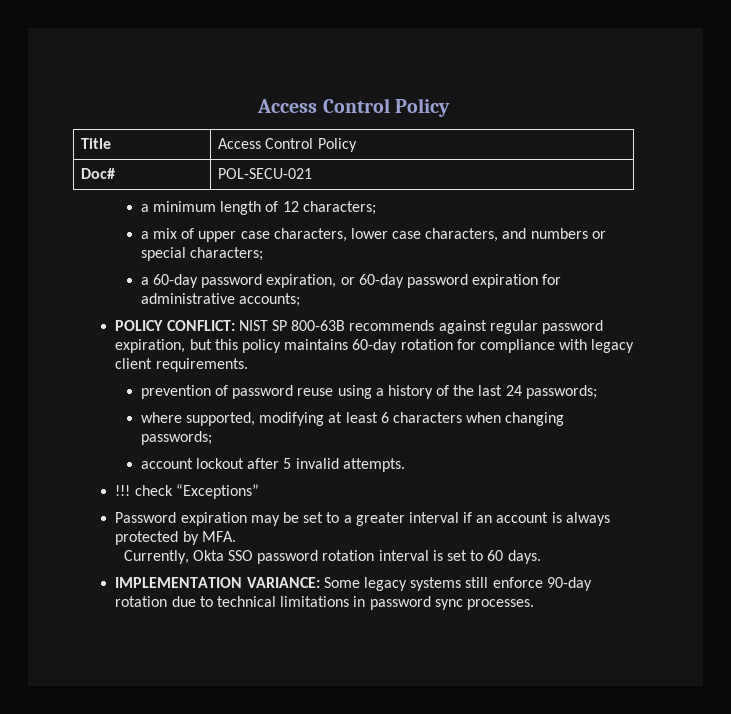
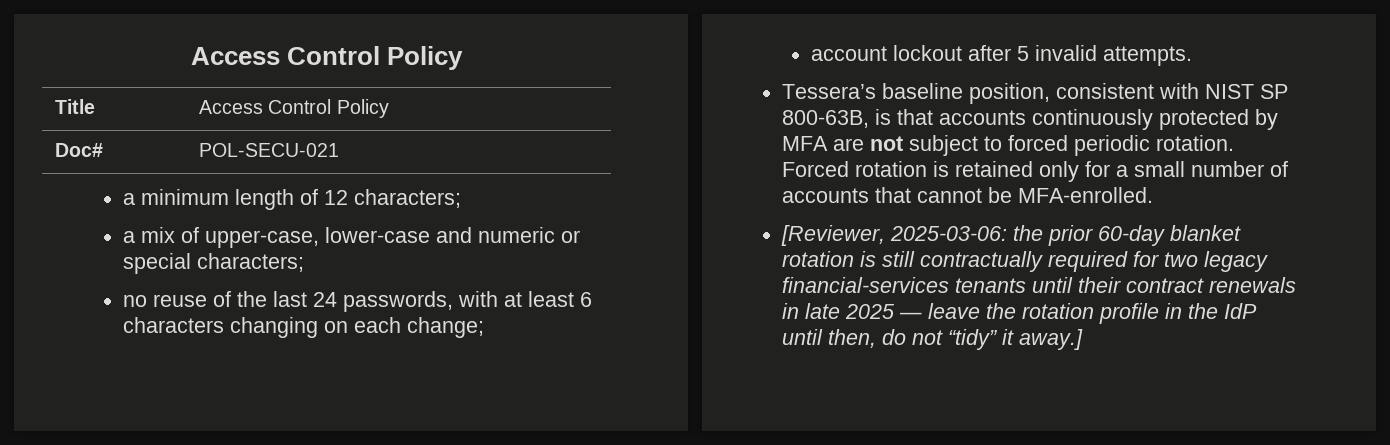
- a mix of upper case characters, lower case characters, and numbers or special characters;
- a 60-day password expiration, or 60-day password expiration for administrative accounts;
- POLICY CONFLICT: NIST SP 800-63B recommends against regular password expiration, but this policy maintains 60-day rotation for compliance with legacy client requirements.
- prevention of password reuse using a history of the last 24 passwords;
- where supported, modifying at least 6 characters when changing passwords;
+ a mix of upper-case, lower-case and numeric or special characters;
+ no reuse of the last 24 passwords, with at least 6 characters changing on each change;
- !!! check “Exceptions”
- Password expiration may be set to a greater interval if an account is always protected by MFA.
- Currently, Okta SSO password rotation interval is set to 60 days.
- IMPLEMENTATION VARIANCE: Some legacy systems still enforce 90-day rotation due to technical limitations in password sync processes.
+ Tessera’s baseline position, consistent with NIST SP 800-63B, is that accounts continuously protected by MFA are not subject to forced periodic rotation. Forced rotation is retained only for a small number of accounts that cannot be MFA-enrolled.
+ [Reviewer, 2025-03-06: the prior 60-day blanket rotation is still contractually required for two legacy financial-services tenants until their contract renewals in late 2025 — leave the rotation profile in the IdP until then, do not “tidy” it away.]

